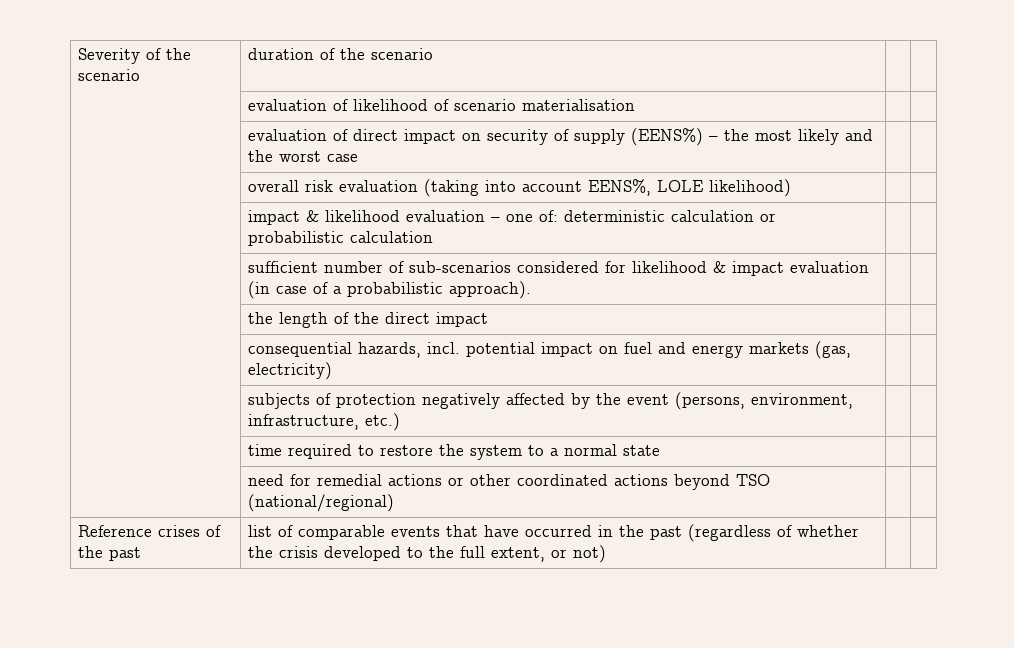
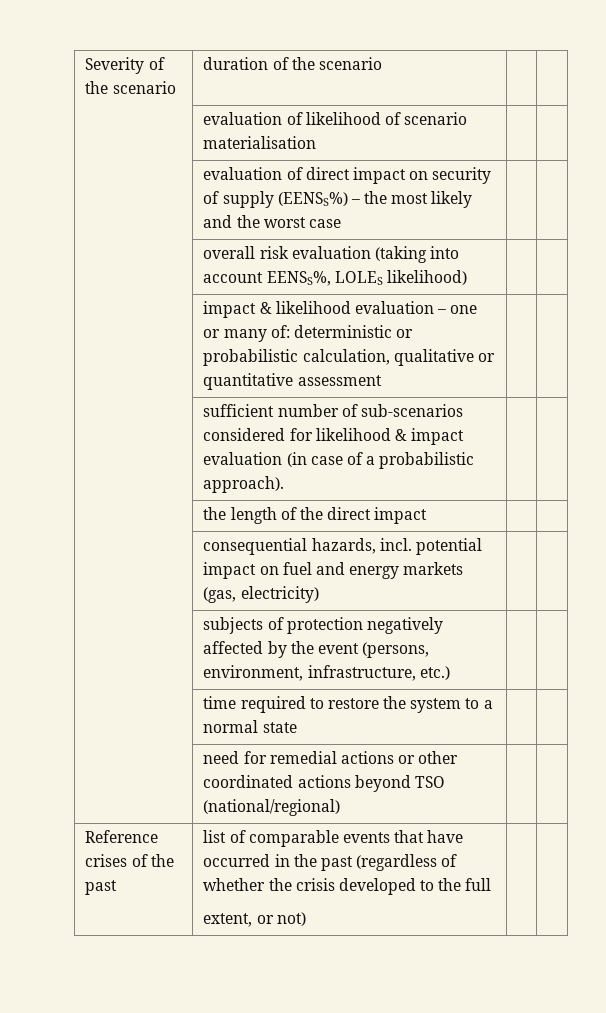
- | evaluation of direct impact on security of supply (EENS%) – the most likely and the worst case | |
+ | evaluation of direct impact on security of supply (EENSS%) – the most likely and the worst case | |
- | overall risk evaluation (taking into account EENS%, LOLE likelihood) | |
+ | overall risk evaluation (taking into account EENSS%, LOLES likelihood) | |
- | impact & likelihood evaluation – one of: deterministic calculation or probabilistic calculation | |
+ | impact & likelihood evaluation – one or many of: deterministic or probabilistic calculation, qualitative or quantitative assessment | |
- Reference crises of the past | list of comparable events that have occurred in the past (regardless of whether the crisis developed to the full extent, or not) | |
+ Reference crises of the past | list of comparable events that have occurred in the past (regardless of whether the crisis developed to the full
+ extent, or not) | |

